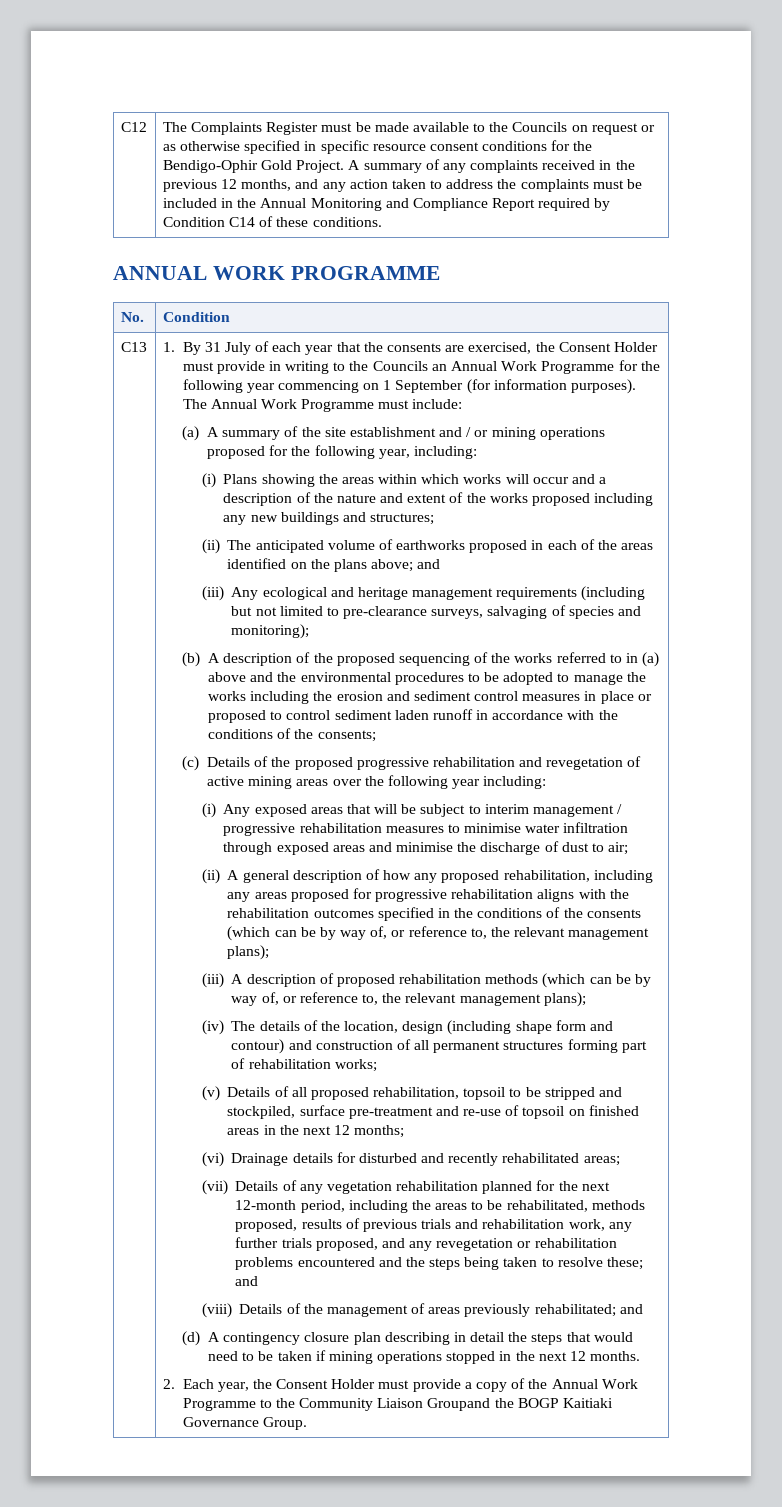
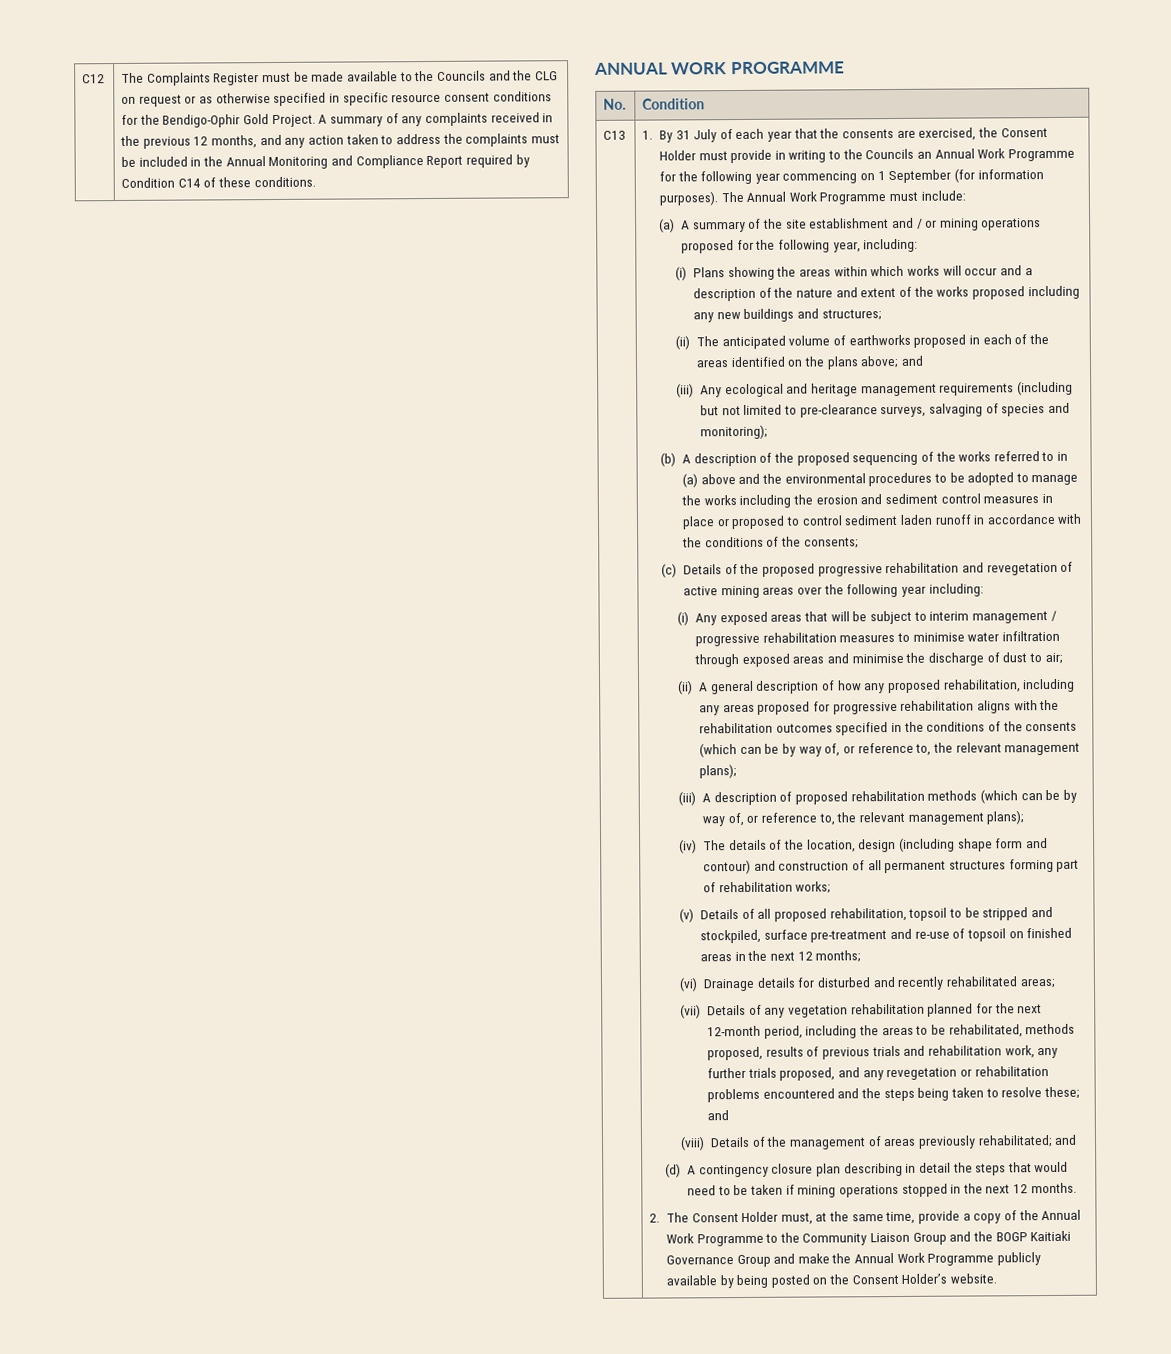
- The Complaints Register must be made available to the Councils on request or as otherwise specified in specific resource consent conditions for the Bendigo-Ophir Gold Project.
+ The Complaints Register must be made available to the Councils and the CLG on request or as otherwise specified in specific resource consent conditions for the Bendigo-Ophir Gold Project.
- 2. Each year, the Consent Holder must provide a copy of the Annual Work Programme to the Community Liaison Groupand the BOGP Kaitiaki Governance Group.
+ 2. The Consent Holder must, at the same time, provide a copy of the Annual Work Programme to the Community Liaison Group and the BOGP Kaitiaki Governance Group and make the Annual Work Programme publicly available by being posted on the Consent Holder’s website.

